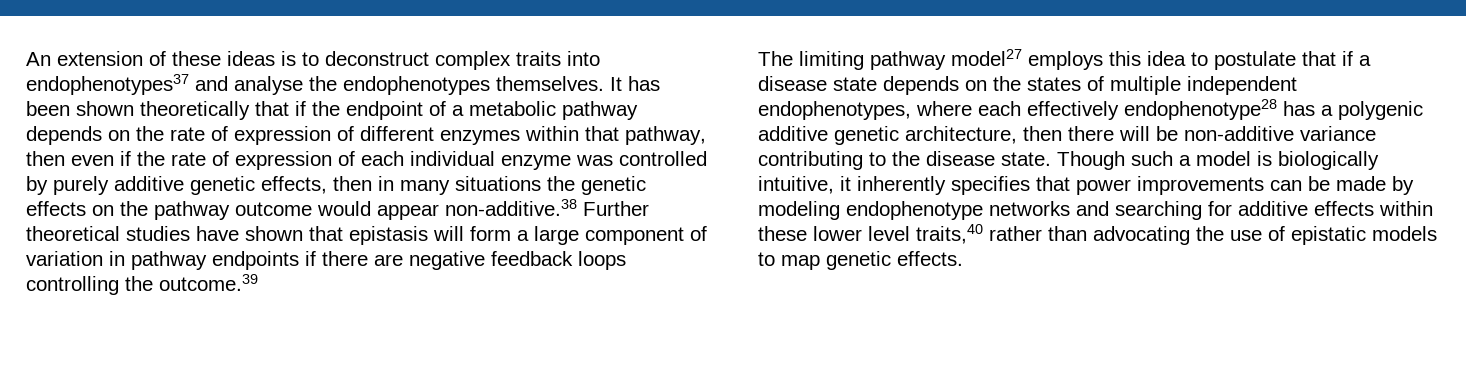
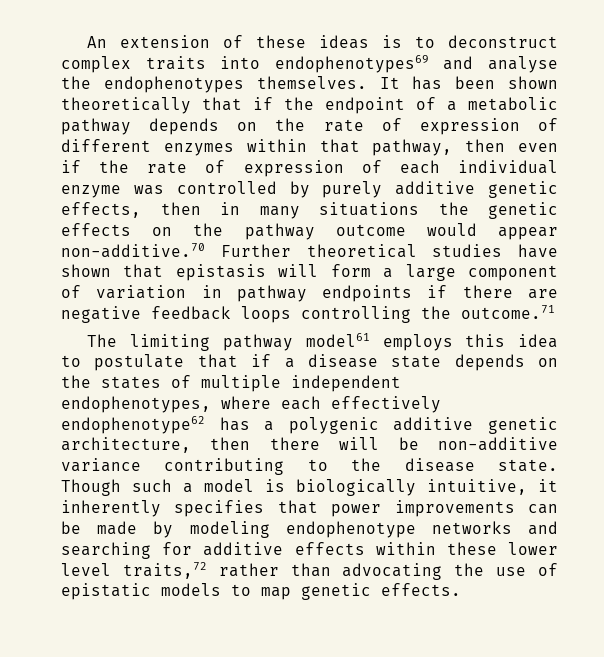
- An extension of these ideas is to deconstruct complex traits into endophenotypes37 and analyse the endophenotypes themselves.
+ An extension of these ideas is to deconstruct complex traits into endophenotypes69 and analyse the endophenotypes themselves.
- It has been shown theoretically that if the endpoint of a metabolic pathway depends on the rate of expression of different enzymes within that pathway, then even if the rate of expression of each individual enzyme was controlled by purely additive genetic effects, then in many situations the genetic effects on the pathway outcome would appear non-additive.38 Further theoretical studies have shown that epistasis will form a large component of variation in pathway endpoints if there are negative feedback loops controlling the outcome.39
+ It has been shown theoretically that if the endpoint of a metabolic pathway depends on the rate of expression of different enzymes within that pathway, then even if the rate of expression of each individual enzyme was controlled by purely additive genetic effects, then in many situations the genetic effects on the pathway outcome would appear non-additive.70 Further theoretical studies have shown that epistasis will form a large component of variation in pathway endpoints if there are negative feedback loops controlling the outcome.71
- The limiting pathway model27 employs this idea to postulate that if a disease state depends on the states of multiple independent endophenotypes, where each effectively endophenotype28 has a polygenic additive genetic architecture, then there will be non-additive variance contributing to the disease state.
+ The limiting pathway model61 employs this idea to postulate that if a disease state depends on the states of multiple independent endophenotypes, where each effectively endophenotype62 has a polygenic additive genetic architecture, then there will be non-additive variance contributing to the disease state.
- Though such a model is biologically intuitive, it inherently specifies that power improvements can be made by modeling endophenotype networks and searching for additive effects within these lower level traits,40 rather than advocating the use of epistatic models to map genetic effects.
+ Though such a model is biologically intuitive, it inherently specifies that power improvements can be made by modeling endophenotype networks and searching for additive effects within these lower level traits,72 rather than advocating the use of epistatic models to map genetic effects.

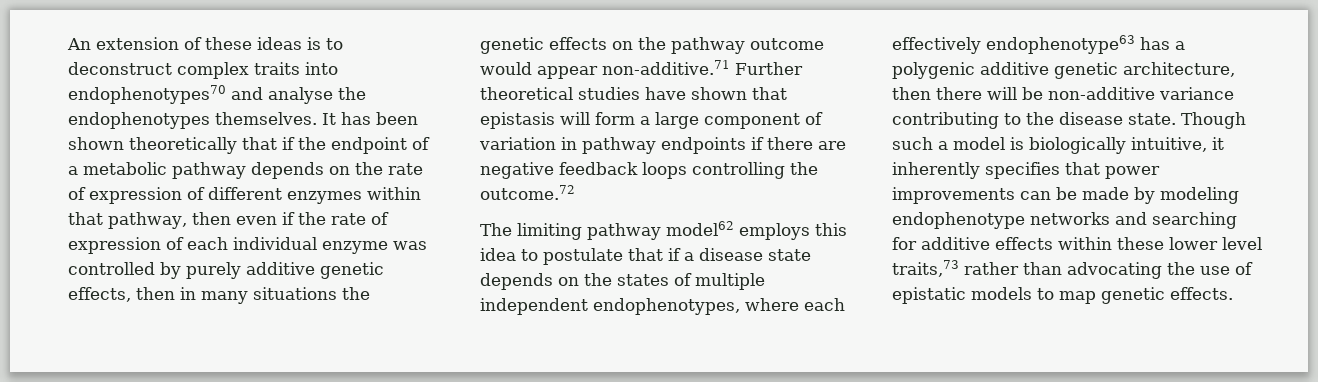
- An extension of these ideas is to deconstruct complex traits into endophenotypes69 and analyse the endophenotypes themselves.
+ An extension of these ideas is to deconstruct complex traits into endophenotypes70 and analyse the endophenotypes themselves.
- It has been shown theoretically that if the endpoint of a metabolic pathway depends on the rate of expression of different enzymes within that pathway, then even if the rate of expression of each individual enzyme was controlled by purely additive genetic effects, then in many situations the genetic effects on the pathway outcome would appear non-additive.70 Further theoretical studies have shown that epistasis will form a large component of variation in pathway endpoints if there are negative feedback loops controlling the outcome.71
+ It has been shown theoretically that if the endpoint of a metabolic pathway depends on the rate of expression of different enzymes within that pathway, then even if the rate of expression of each individual enzyme was controlled by purely additive genetic effects, then in many situations the genetic effects on the pathway outcome would appear non-additive.71 Further theoretical studies have shown that epistasis will form a large component of variation in pathway endpoints if there are negative feedback loops controlling the outcome.72
- The limiting pathway model61 employs this idea to postulate that if a disease state depends on the states of multiple independent endophenotypes, where each effectively endophenotype62 has a polygenic additive genetic architecture, then there will be non-additive variance contributing to the disease state.
+ The limiting pathway model62 employs this idea to postulate that if a disease state depends on the states of multiple independent endophenotypes, where each effectively endophenotype63 has a polygenic additive genetic architecture, then there will be non-additive variance contributing to the disease state.
- Though such a model is biologically intuitive, it inherently specifies that power improvements can be made by modeling endophenotype networks and searching for additive effects within these lower level traits,72 rather than advocating the use of epistatic models to map genetic effects.
+ Though such a model is biologically intuitive, it inherently specifies that power improvements can be made by modeling endophenotype networks and searching for additive effects within these lower level traits,73 rather than advocating the use of epistatic models to map genetic effects.

